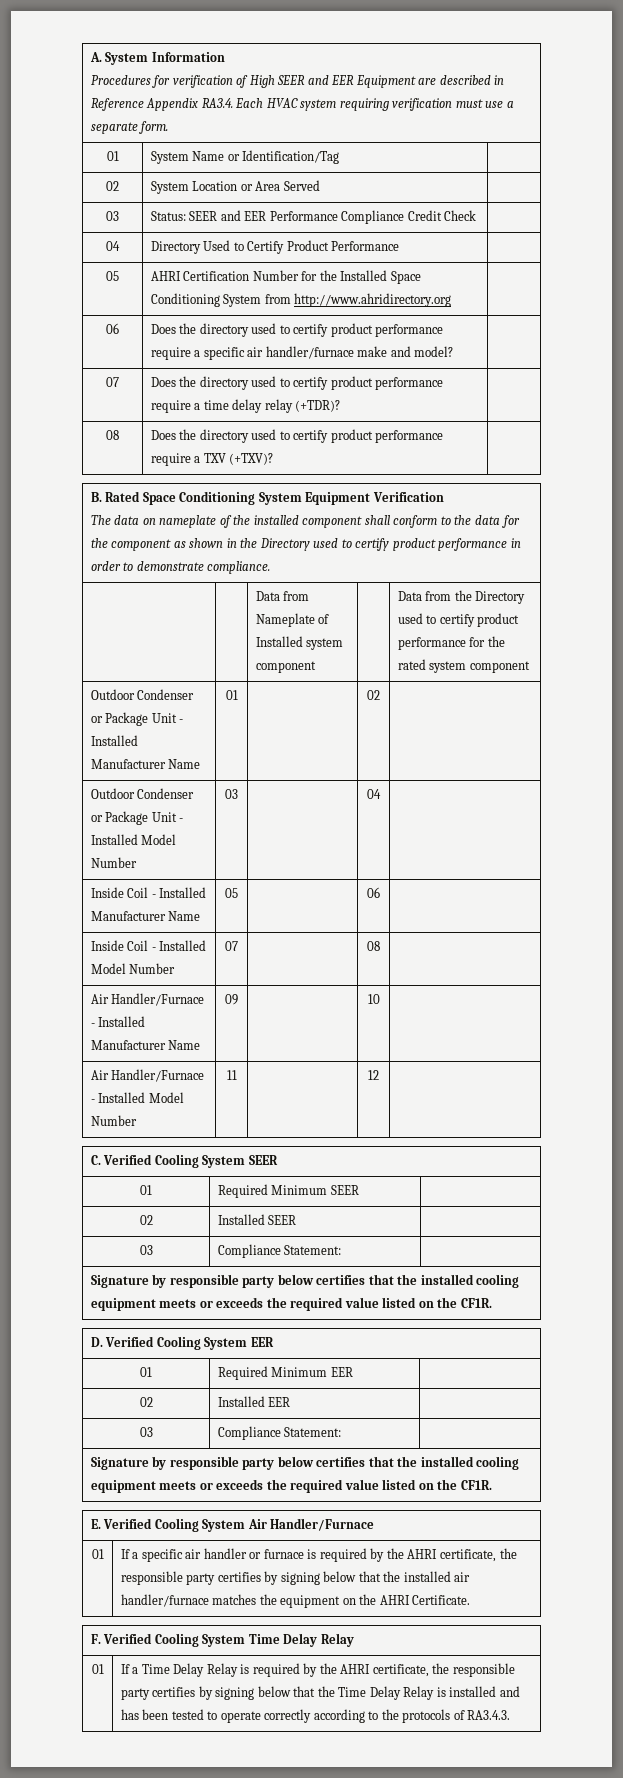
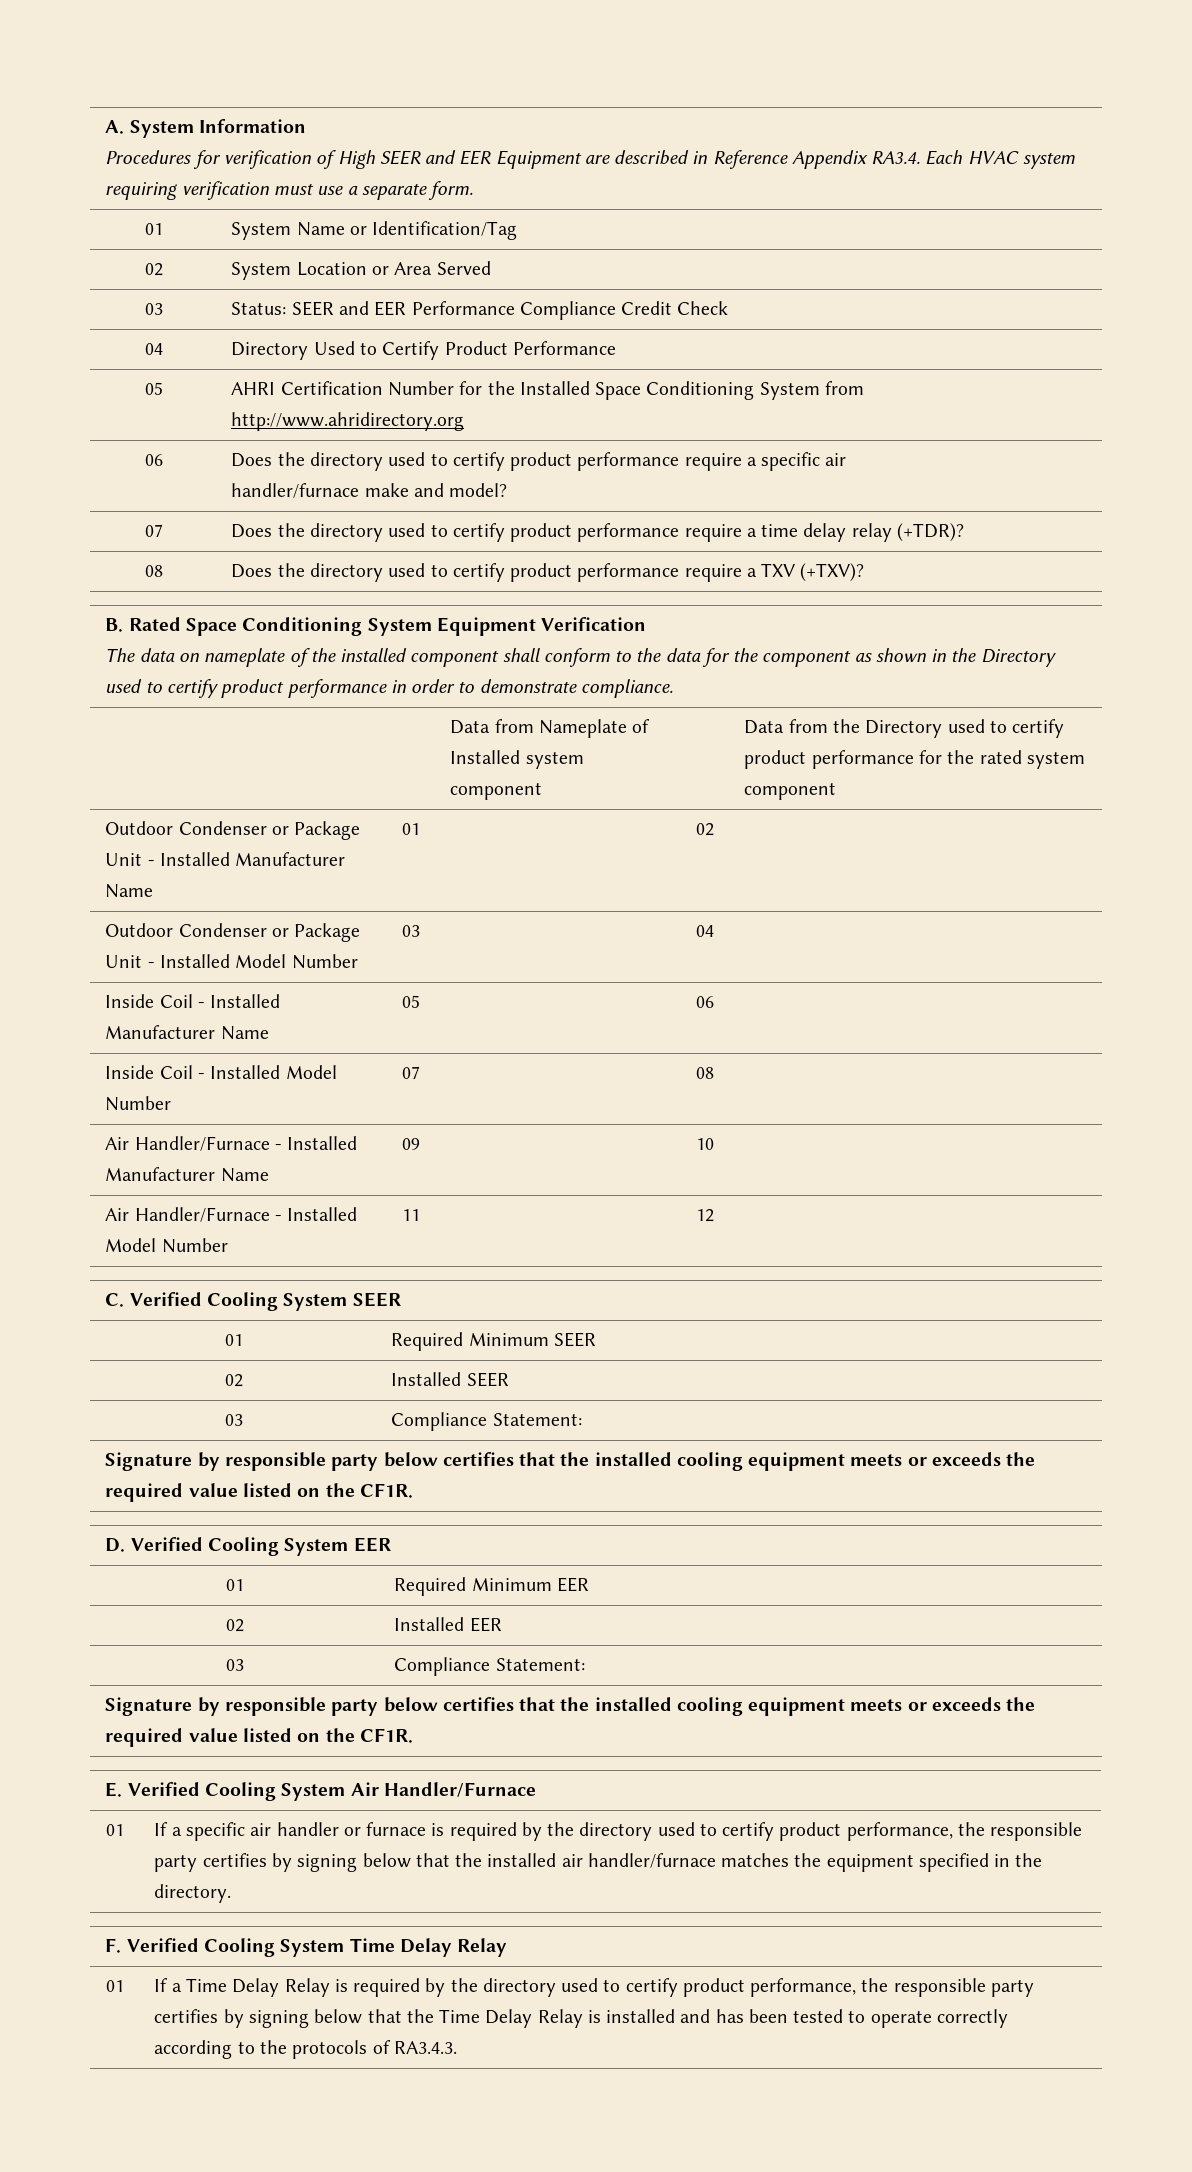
- 01 | If a specific air handler or furnace is required by the AHRI certificate, the responsible party certifies by signing below that the installed air handler/furnace matches the equipment on the AHRI Certificate.
+ 01 | If a specific air handler or furnace is required by the directory used to certify product performance, the responsible party certifies by signing below that the installed air handler/furnace matches the equipment specified in the directory.
- If a Time Delay Relay is required by the AHRI certificate, the responsible party certifies by signing below that the Time Delay Relay is installed and has been tested to operate correctly according to the protocols of RA3.4.3.
+ If a Time Delay Relay is required by the directory used to certify product performance, the responsible party certifies by signing below that the Time Delay Relay is installed and has been tested to operate correctly according to the protocols of RA3.4.3.

